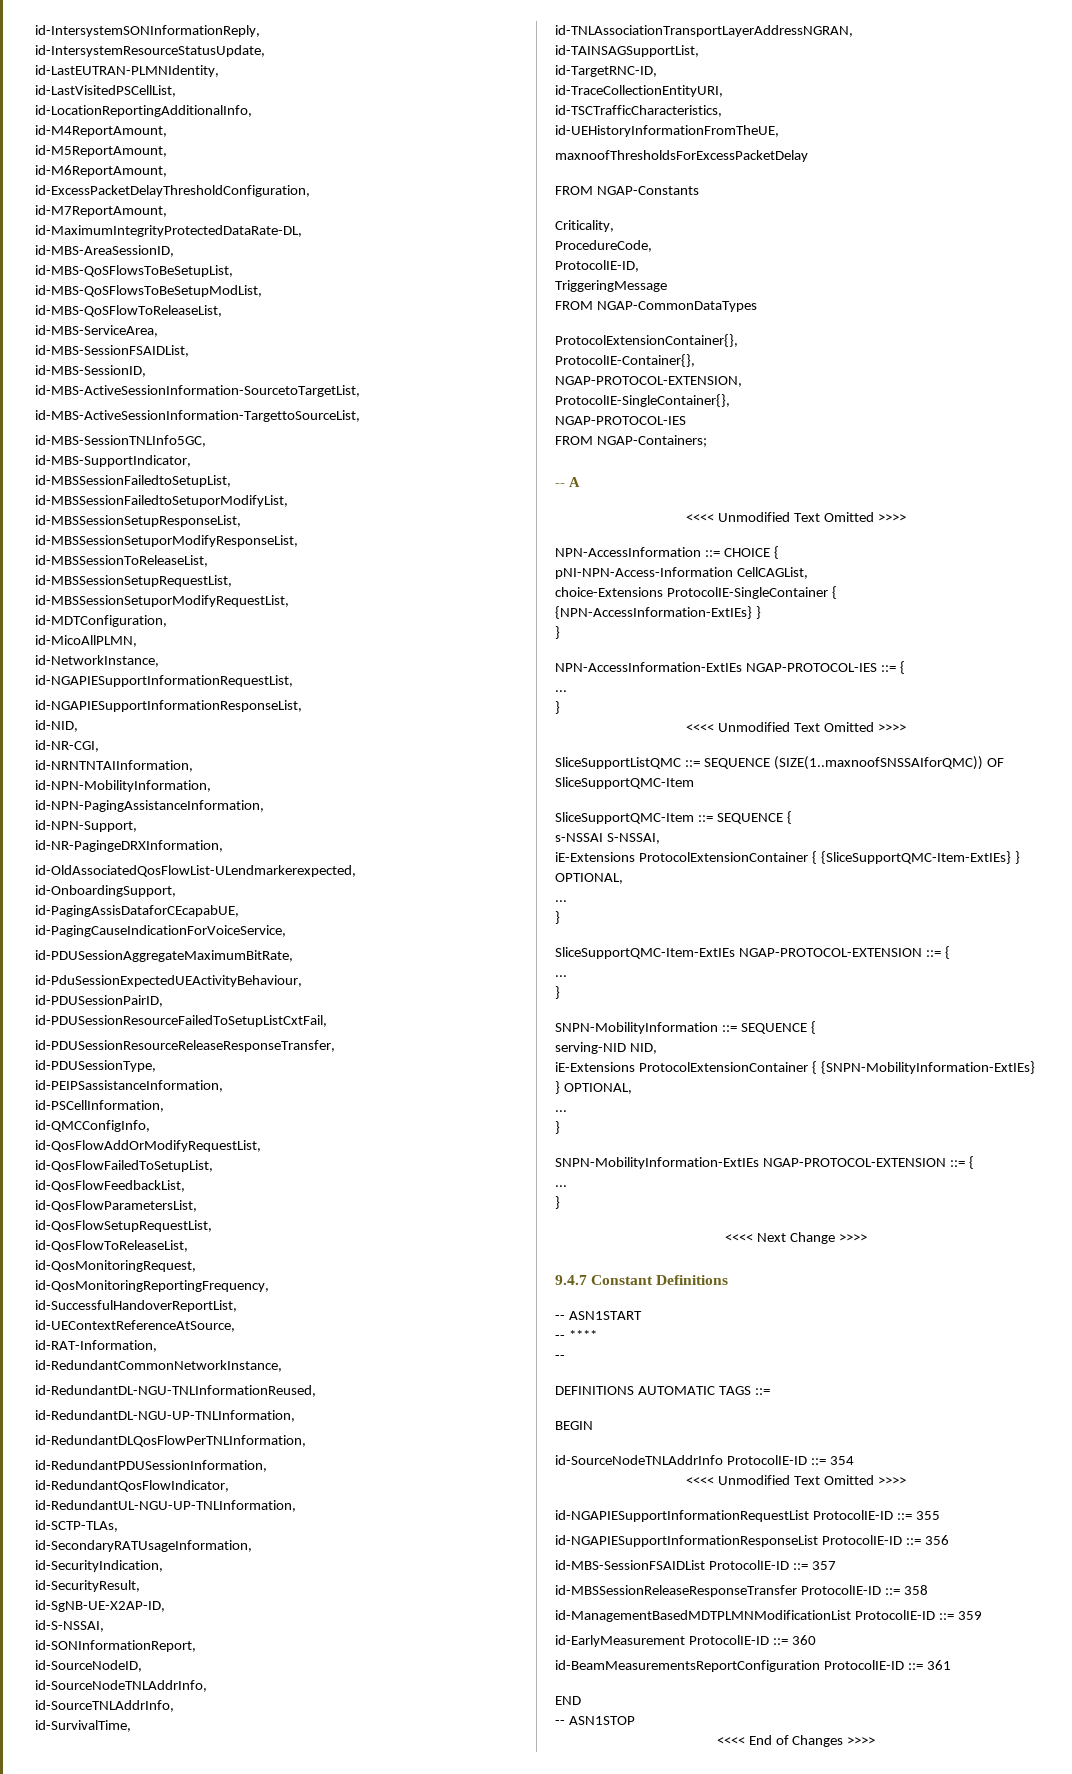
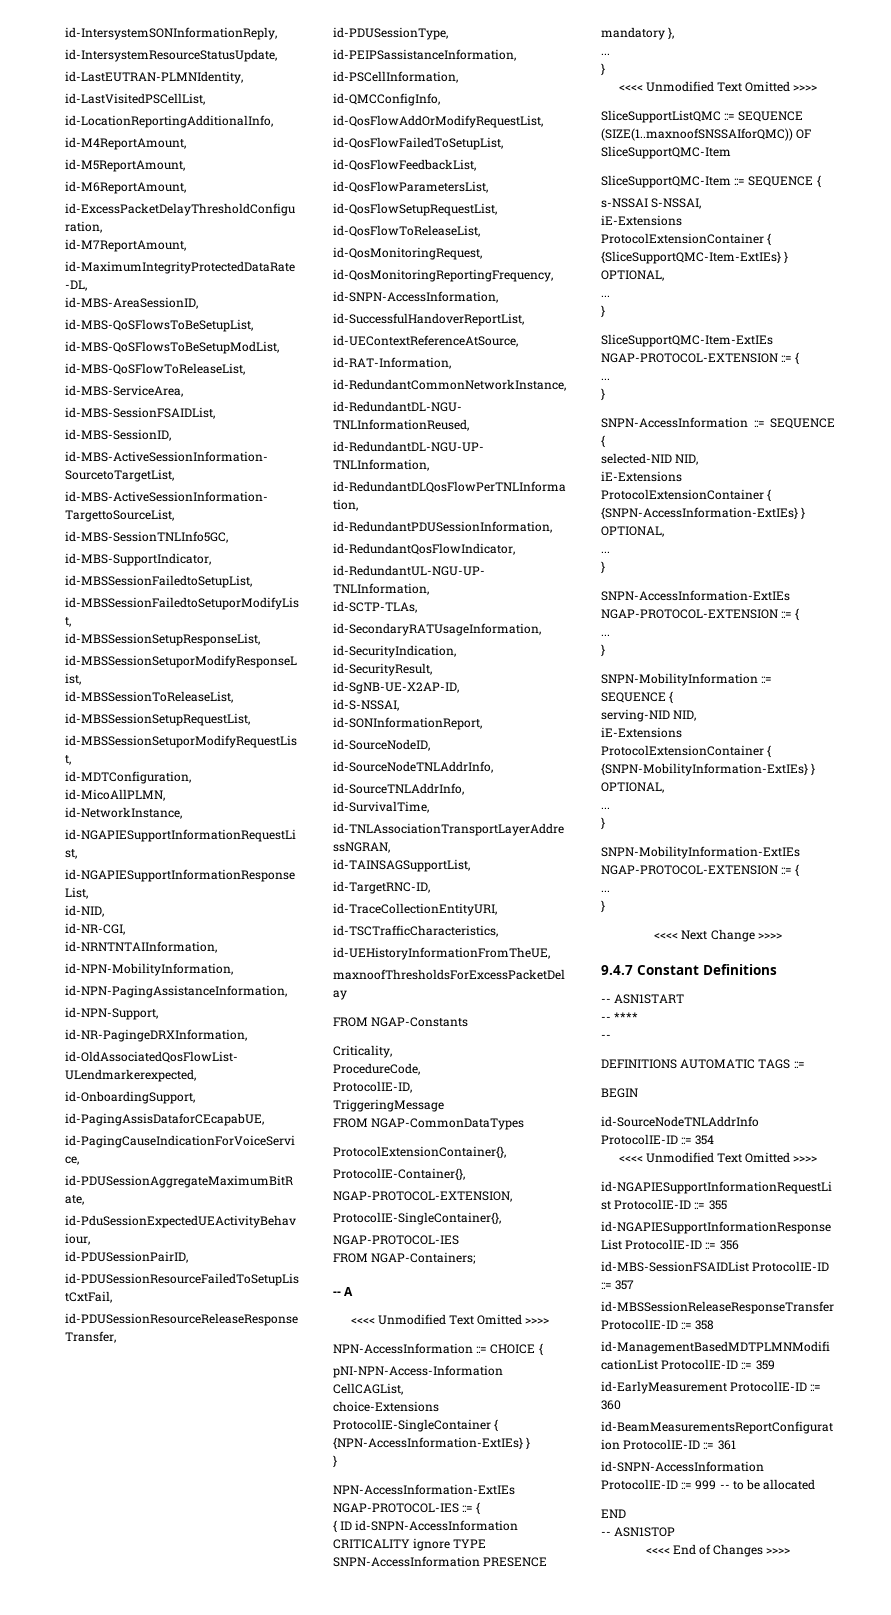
+ id-SNPN-AccessInformation,
+ { ID id-SNPN-AccessInformation CRITICALITY ignore TYPE SNPN-AccessInformation PRESENCE mandatory },
+ SNPN-AccessInformation ::= SEQUENCE {
+ selected-NID NID,
+ iE-Extensions ProtocolExtensionContainer { {SNPN-AccessInformation-ExtIEs} } OPTIONAL,
+ ...
+ }
+ SNPN-AccessInformation-ExtIEs NGAP-PROTOCOL-EXTENSION ::= {
+ ...
+ }
+ id-SNPN-AccessInformation ProtocolIE-ID ::= 999 -- to be allocated

